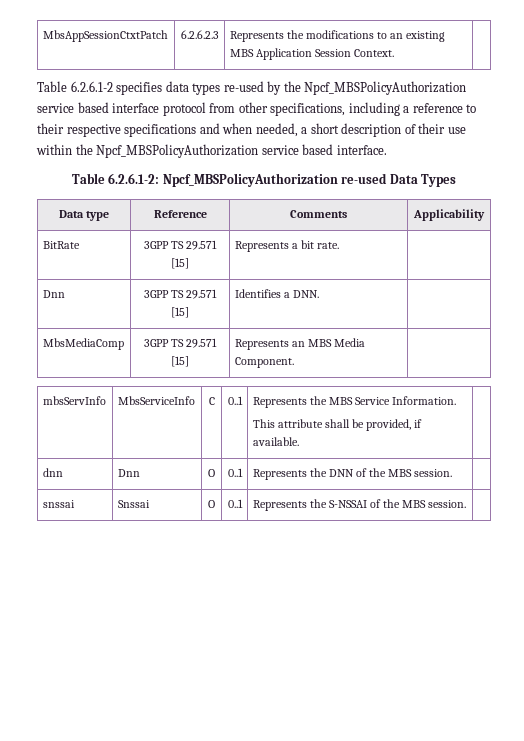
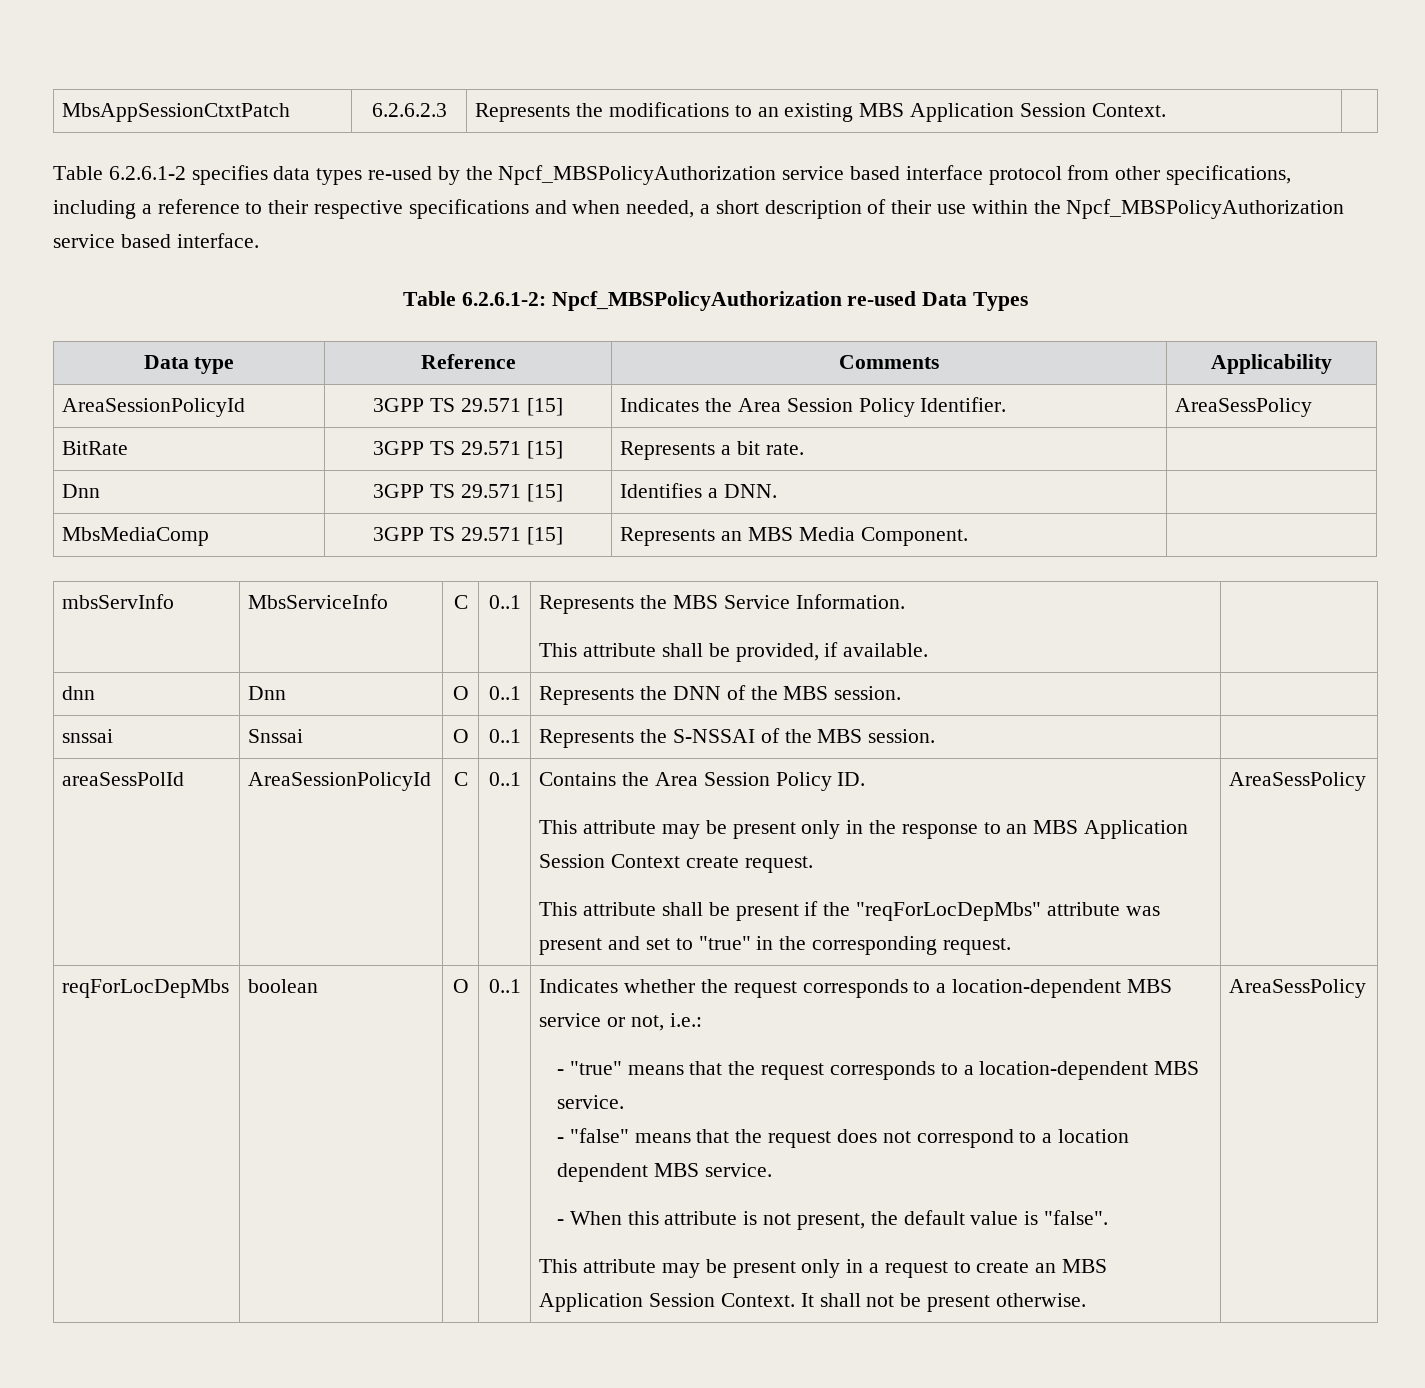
+ AreaSessionPolicyId | 3GPP TS 29.571 [15] | Indicates the Area Session Policy Identifier. | AreaSessPolicy
+ areaSessPolId | AreaSessionPolicyId | C | 0..1 | Contains the Area Session Policy ID.
+ This attribute may be present only in the response to an MBS Application Session Context create request.
+ This attribute shall be present if the "reqForLocDepMbs" attribute was present and set to "true" in the corresponding request. | AreaSessPolicy
+ reqForLocDepMbs | boolean | O | 0..1 | Indicates whether the request corresponds to a location-dependent MBS service or not, i.e.:
+ - "true" means that the request corresponds to a location-dependent MBS service.
+ - "false" means that the request does not correspond to a location dependent MBS service.
+ - When this attribute is not present, the default value is "false".
+ This attribute may be present only in a request to create an MBS Application Session Context. It shall not be present otherwise. | AreaSessPolicy

